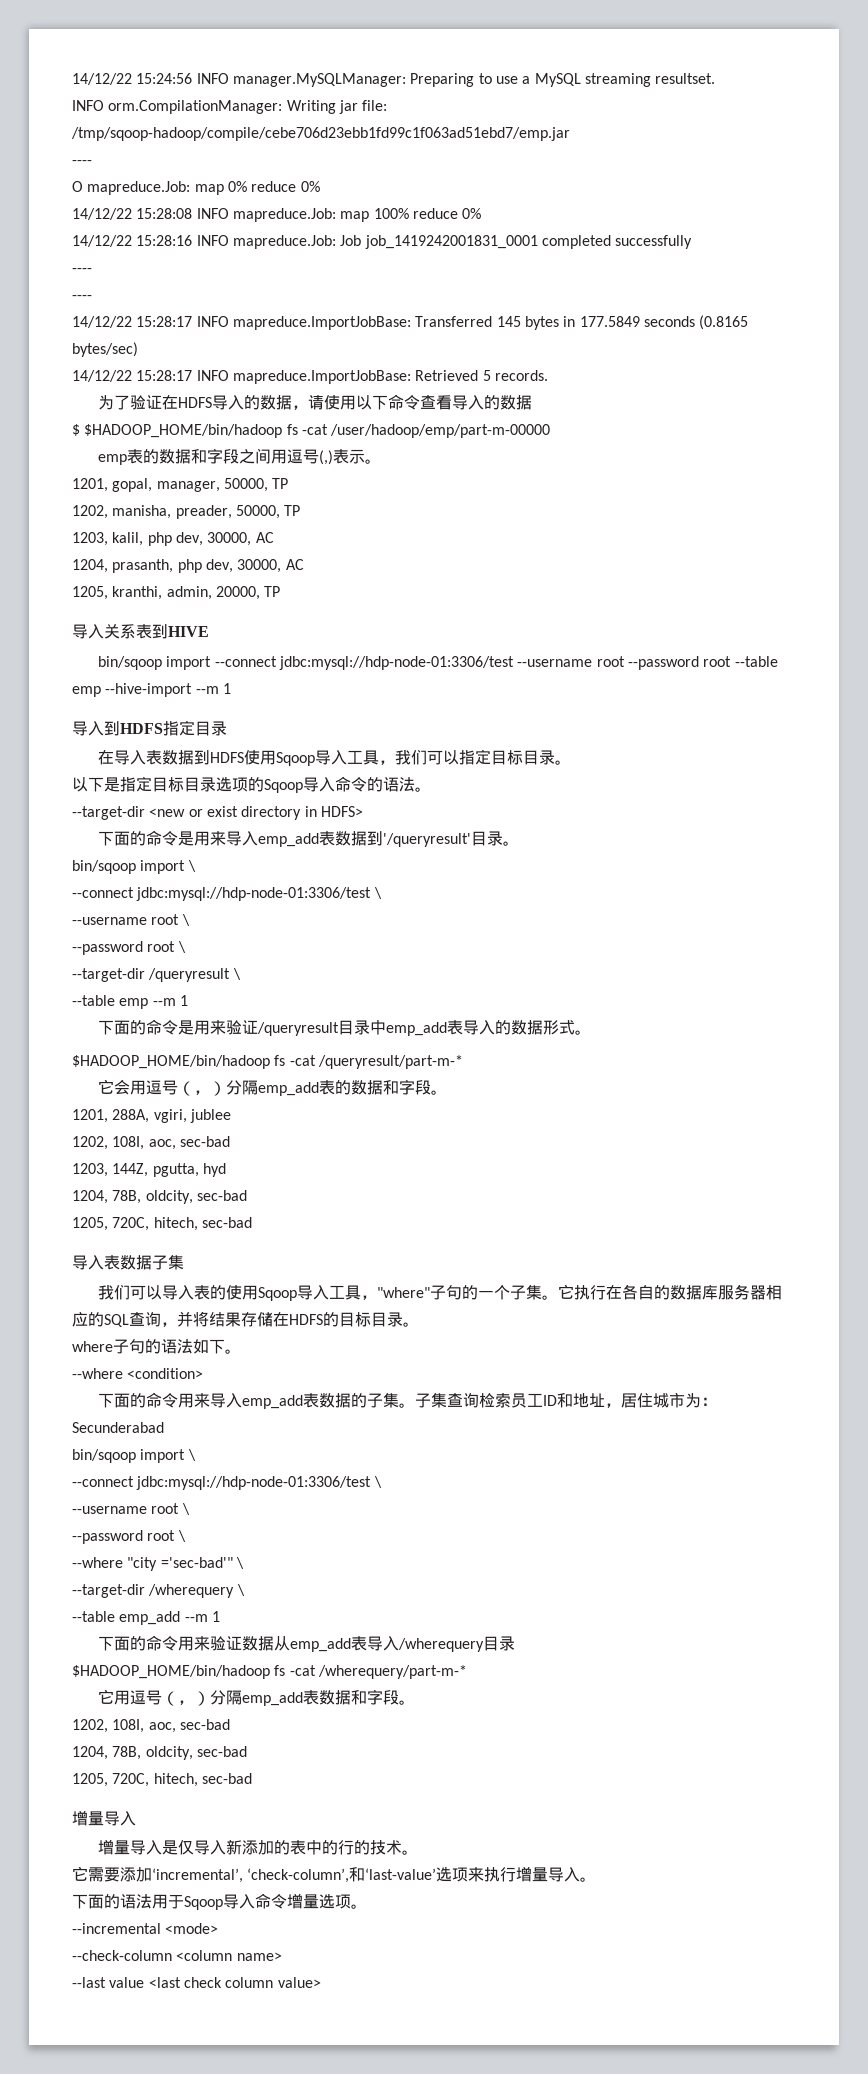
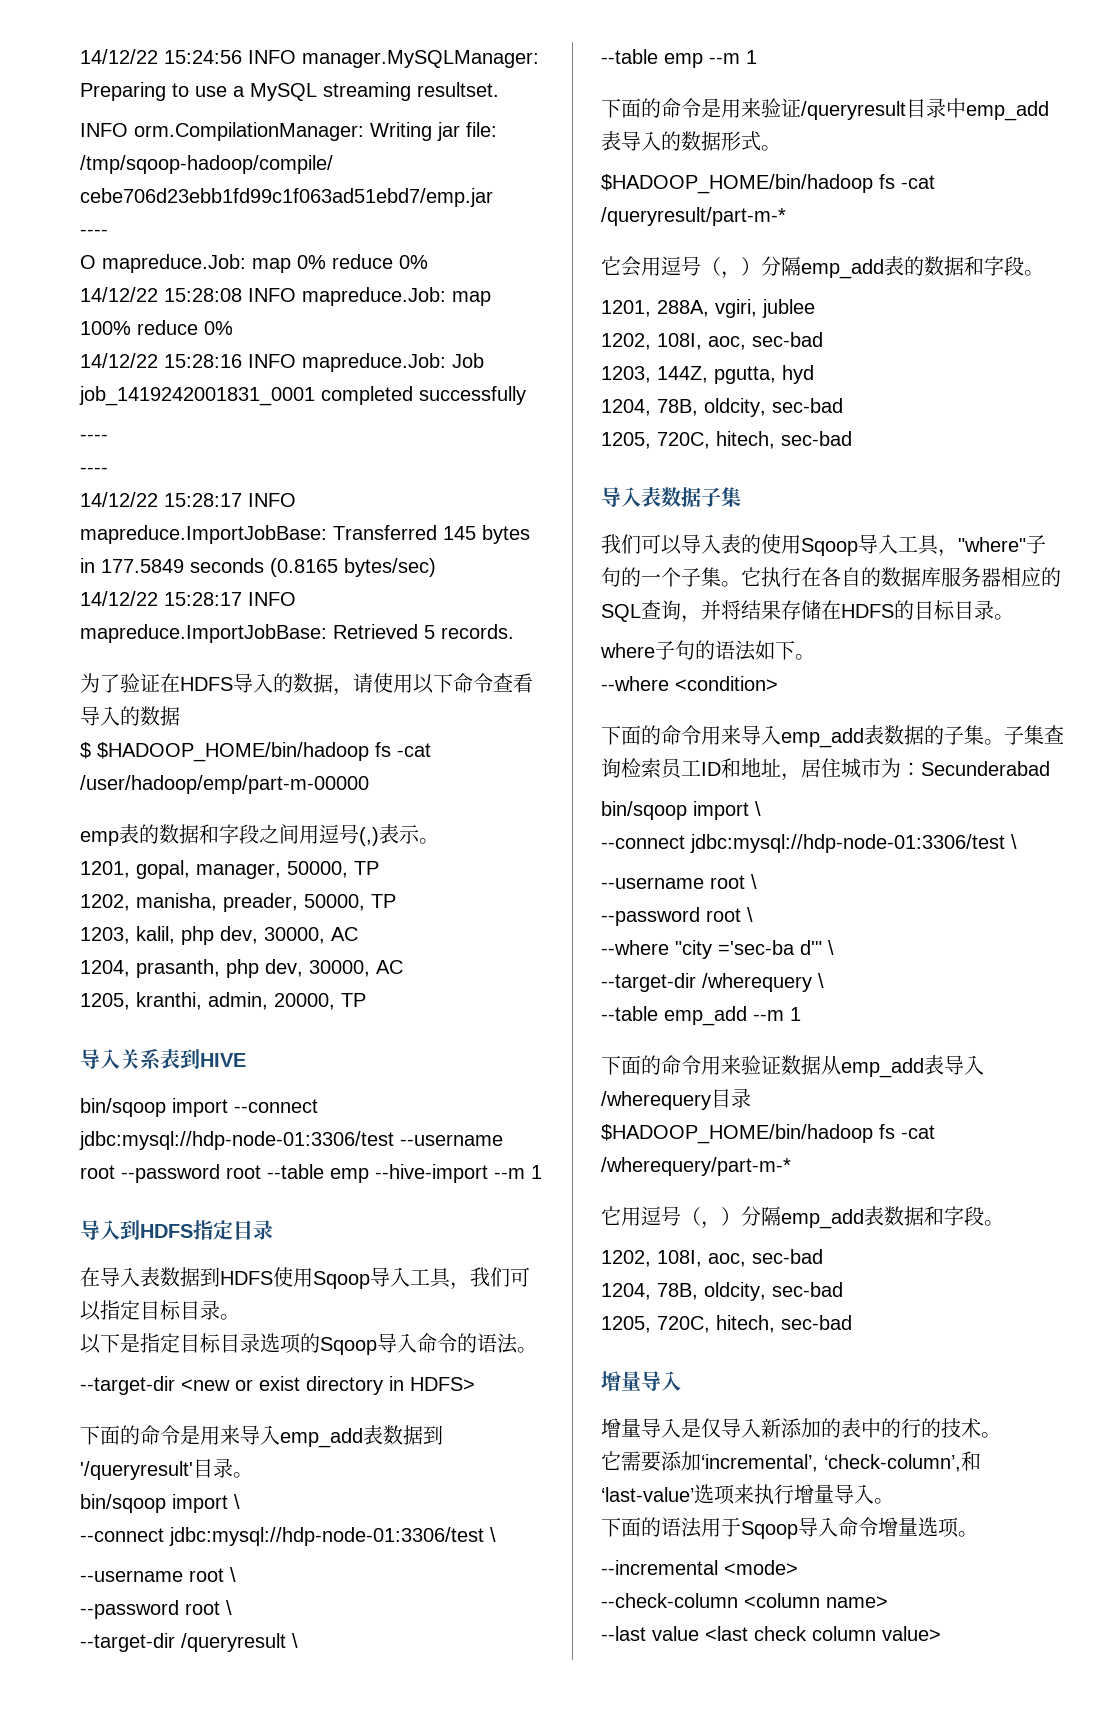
- --where "city ='sec-bad'" \
+ --where "city ='sec-ba d'" \

